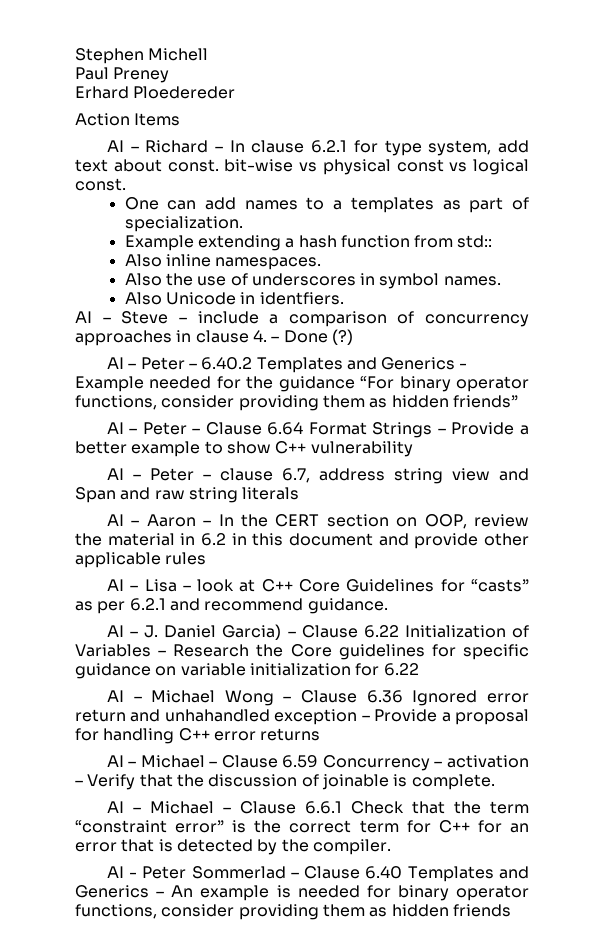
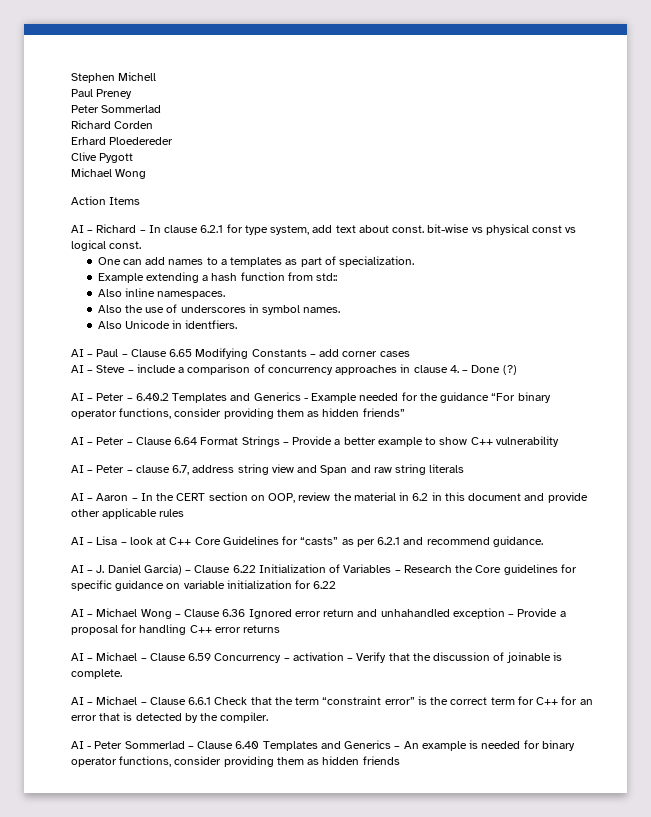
  Paul Preney
+ Peter Sommerlad
+ Richard Corden
  Erhard Ploedereder
+ Clive Pygott
+ Michael Wong
+ AI – Paul – Clause 6.65 Modifying Constants – add corner cases

